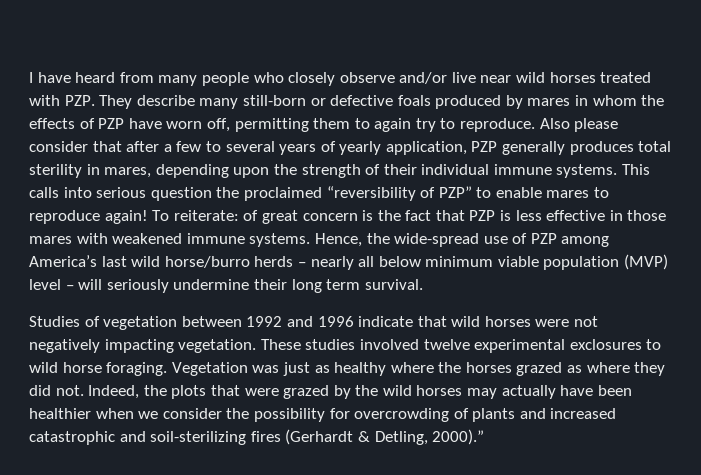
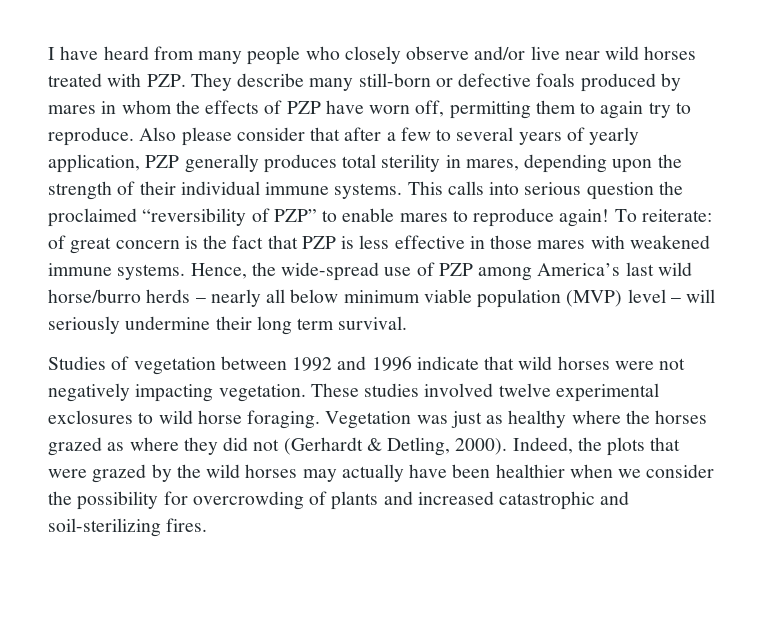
- Vegetation was just as healthy where the horses grazed as where they did not.
+ Vegetation was just as healthy where the horses grazed as where they did not (Gerhardt & Detling, 2000).
- Indeed, the plots that were grazed by the wild horses may actually have been healthier when we consider the possibility for overcrowding of plants and increased catastrophic and soil-sterilizing fires (Gerhardt & Detling, 2000).”
+ Indeed, the plots that were grazed by the wild horses may actually have been healthier when we consider the possibility for overcrowding of plants and increased catastrophic and soil-sterilizing fires.

